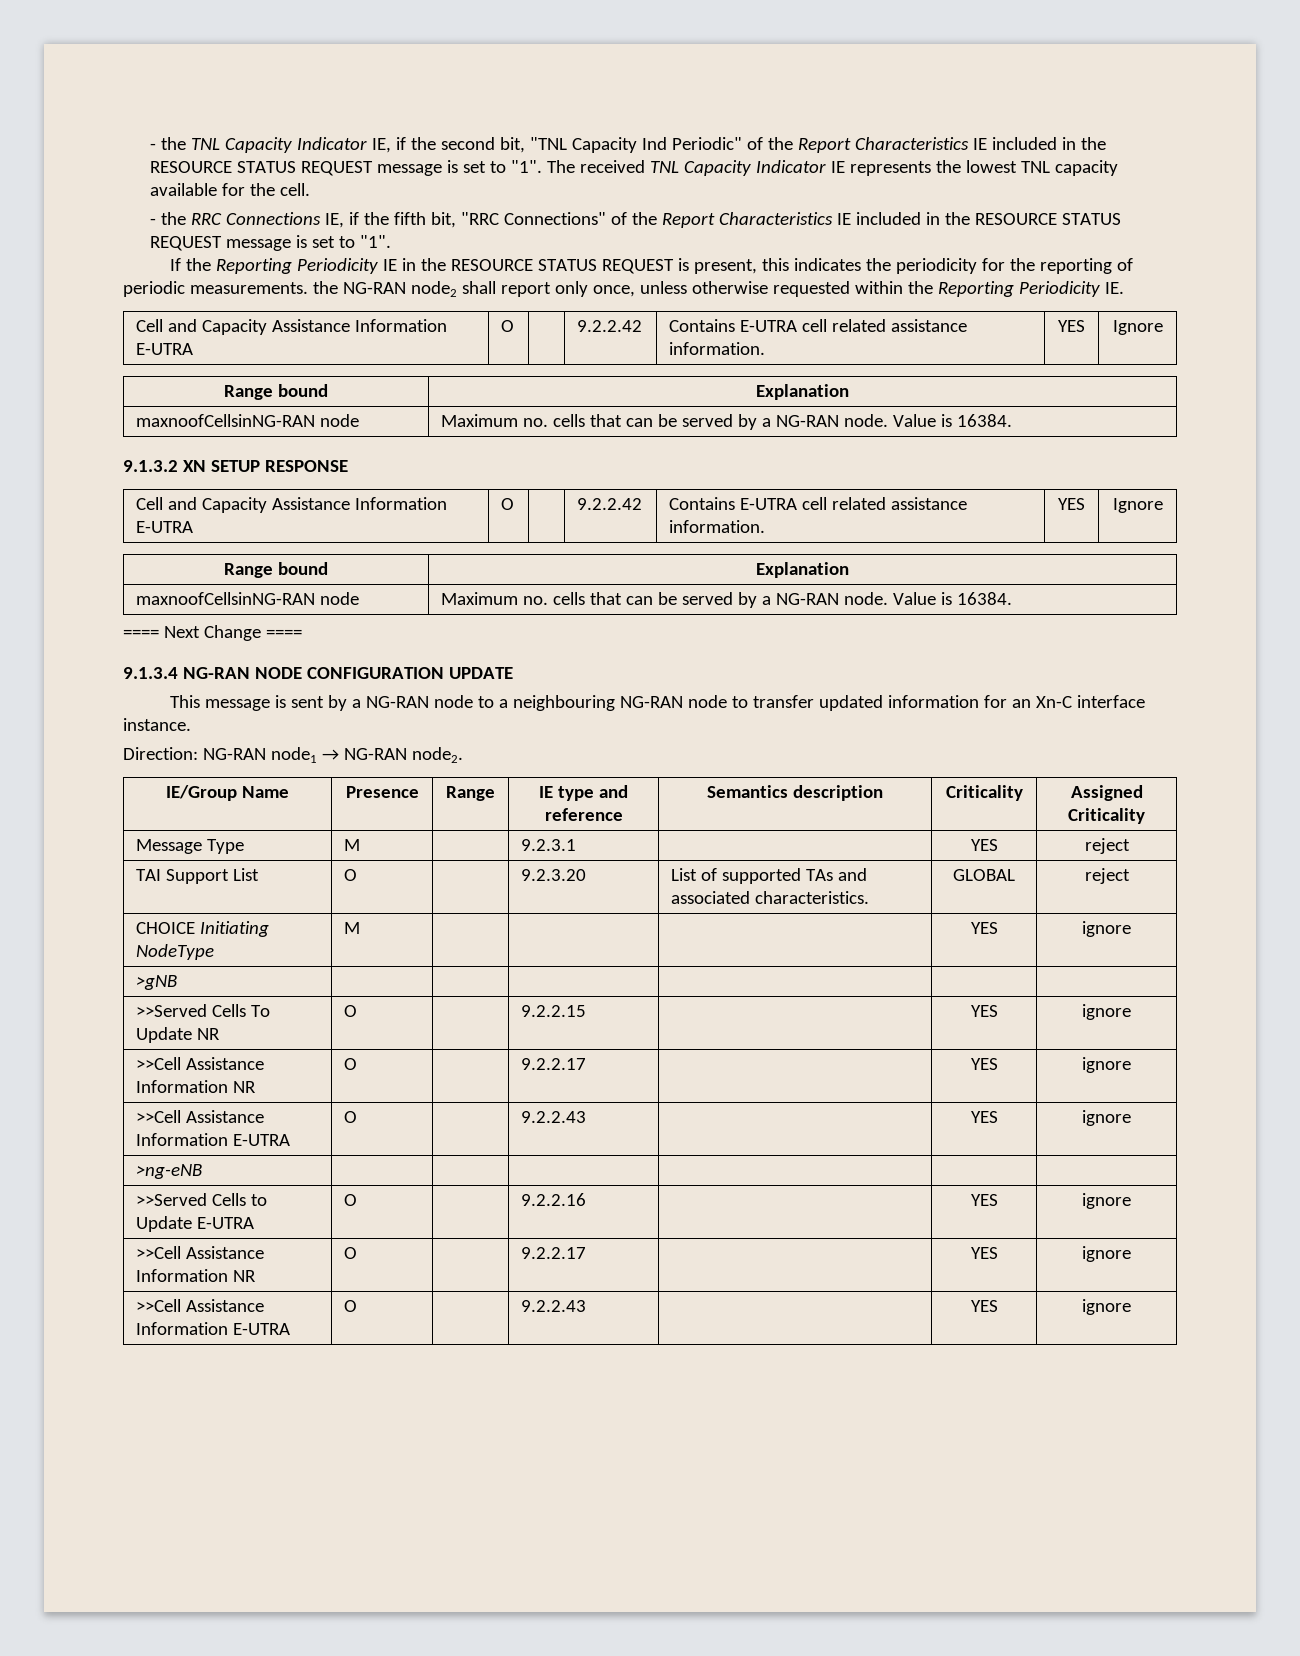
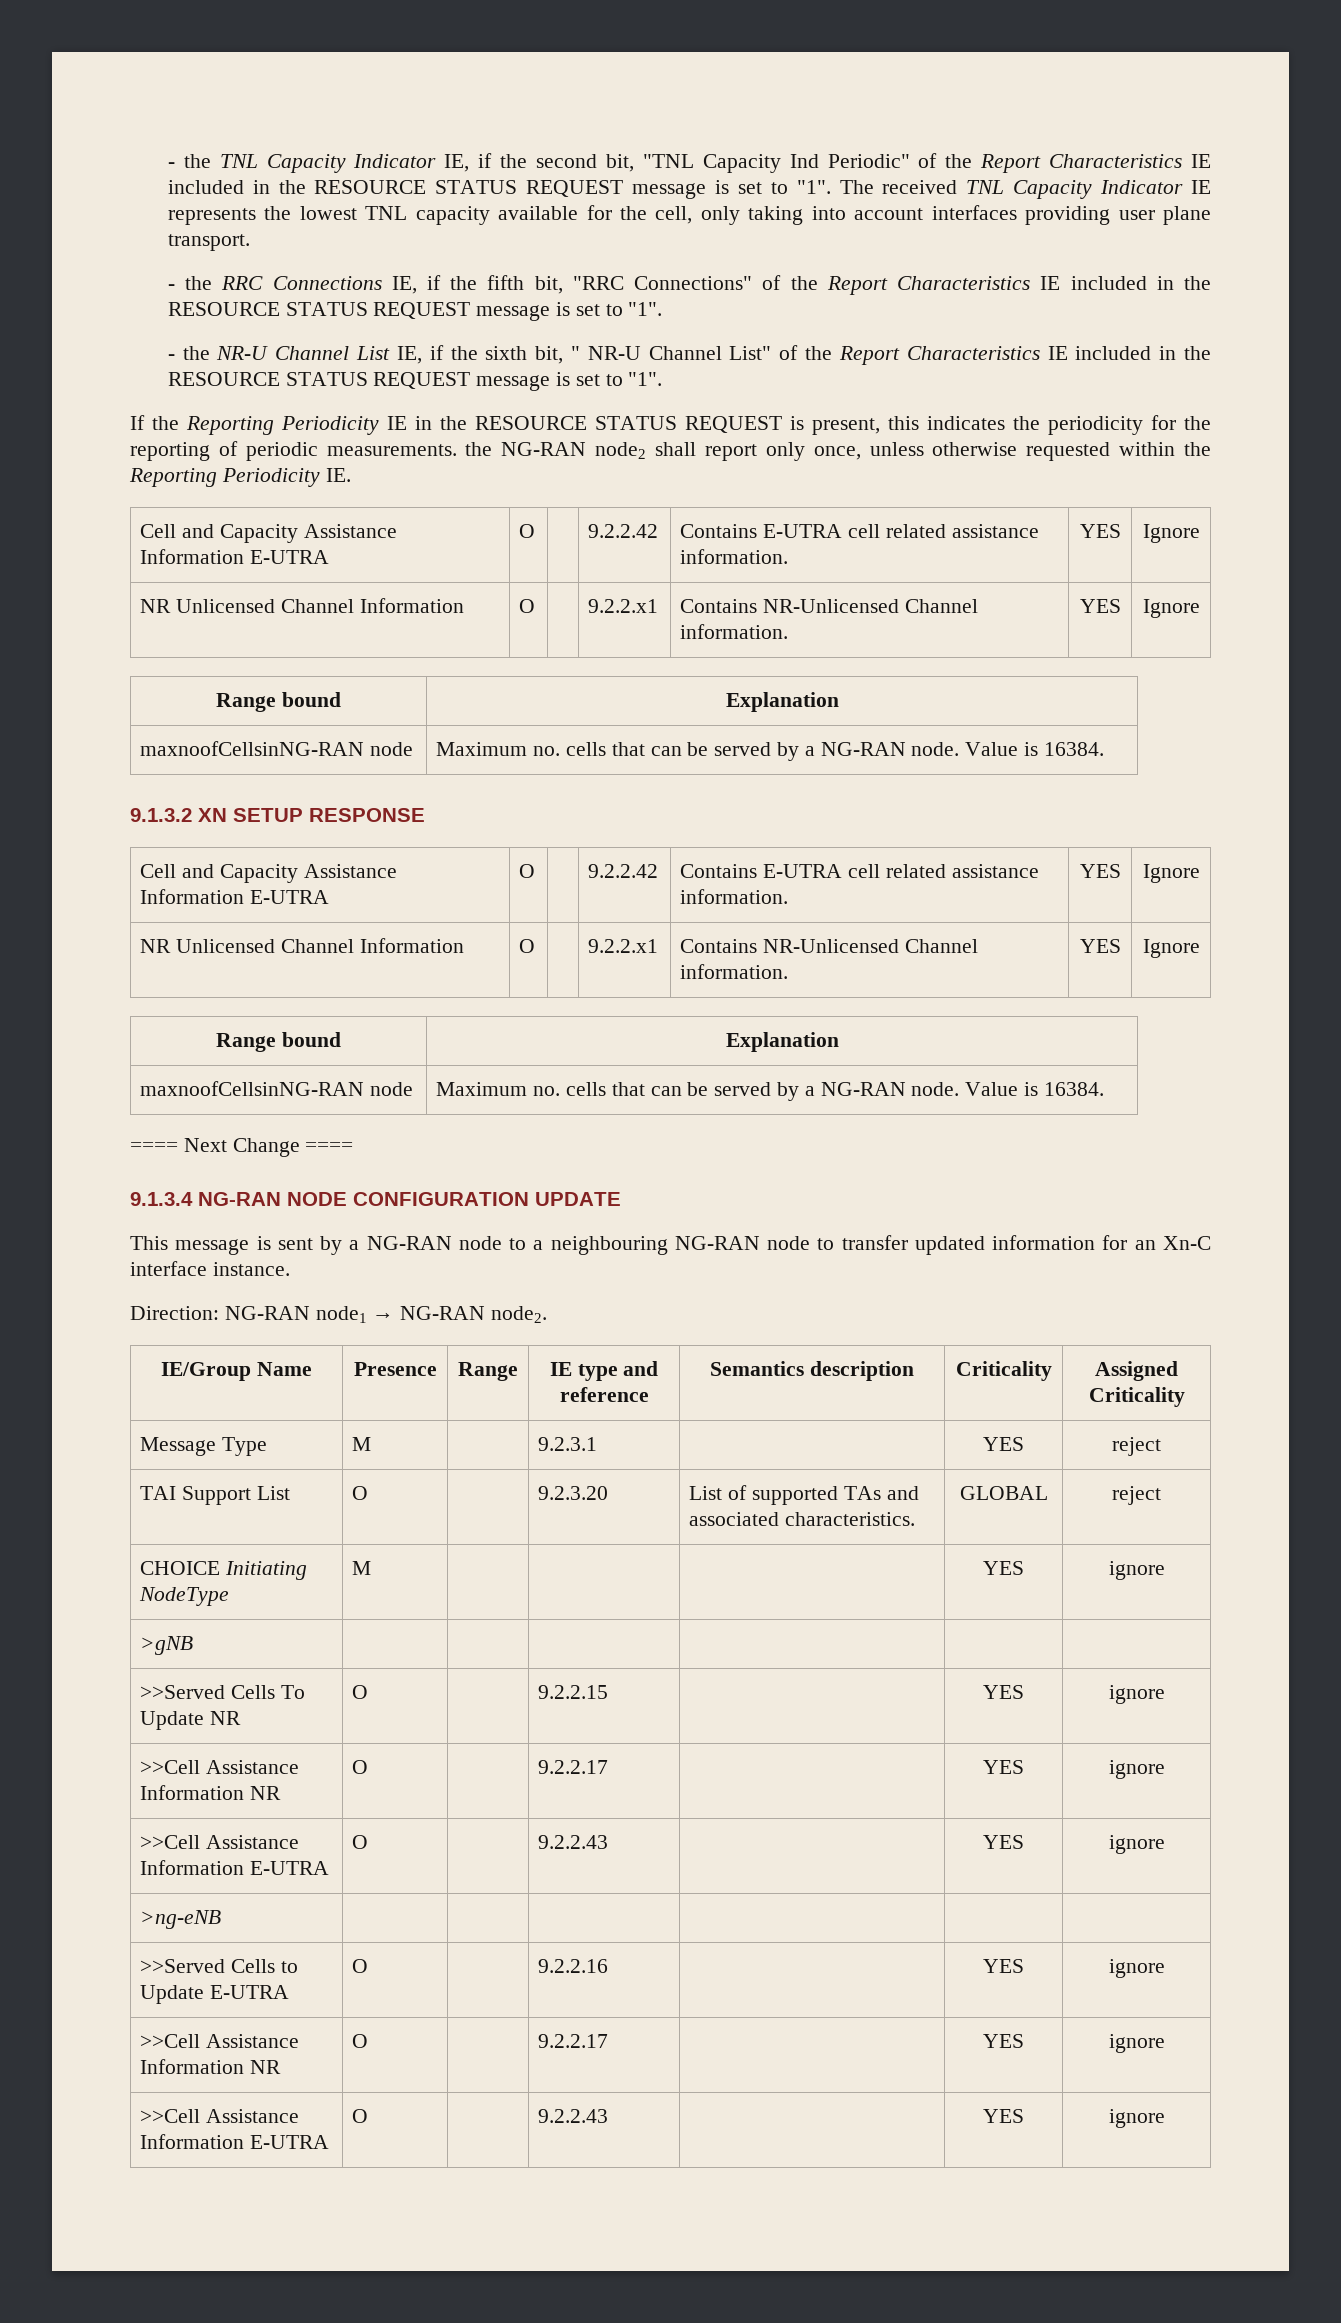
- The received TNL Capacity Indicator IE represents the lowest TNL capacity available for the cell.
+ The received TNL Capacity Indicator IE represents the lowest TNL capacity available for the cell, only taking into account interfaces providing user plane transport.
+ - the NR-U Channel List IE, if the sixth bit, " NR-U Channel List" of the Report Characteristics IE included in the RESOURCE STATUS REQUEST message is set to "1".
  If the Reporting Periodicity IE in the RESOURCE STATUS REQUEST is present, this indicates the periodicity for the reporting of periodic measurements. the NG-RAN node2 shall report only once, unless otherwise requested within the Reporting Periodicity IE.
  Cell and Capacity Assistance Information E-UTRA | O | | 9.2.2.42 | Contains E-UTRA cell related assistance information. | YES | Ignore
+ NR Unlicensed Channel Information | O | | 9.2.2.x1 | Contains NR-Unlicensed Channel information. | YES | Ignore
  9.1.3.2 XN SETUP RESPONSE
  Cell and Capacity Assistance Information E-UTRA | O | | 9.2.2.42 | Contains E-UTRA cell related assistance information. | YES | Ignore
+ NR Unlicensed Channel Information | O | | 9.2.2.x1 | Contains NR-Unlicensed Channel information. | YES | Ignore

